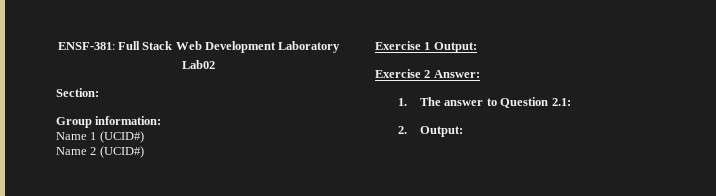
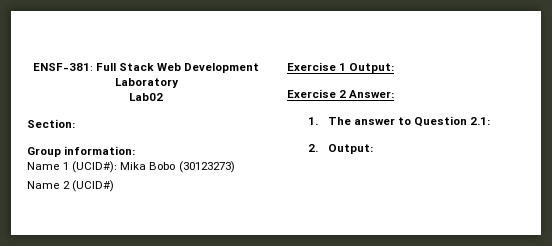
- Name 1 (UCID#)
+ Name 1 (UCID#): Mika Bobo (30123273)

